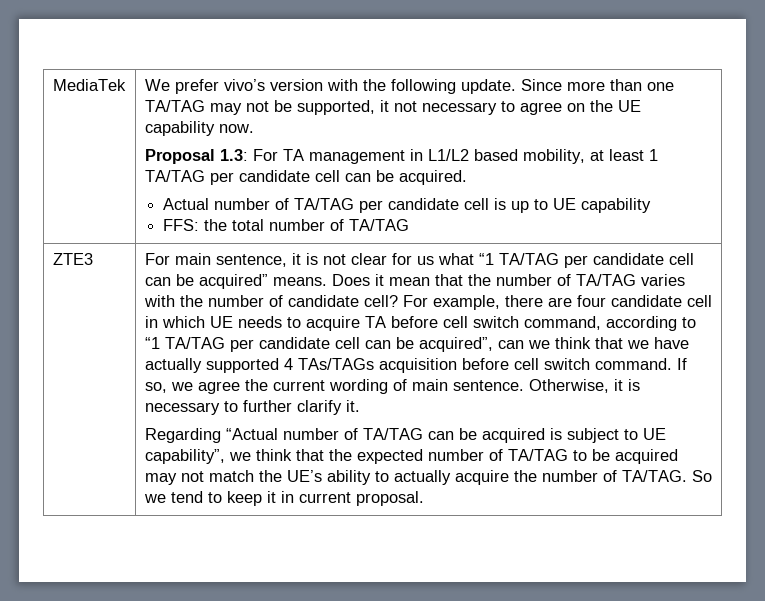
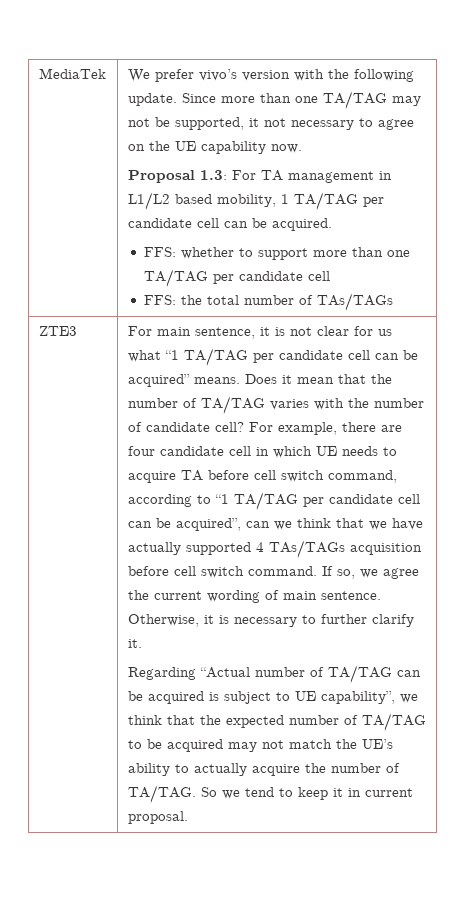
- Proposal 1.3: For TA management in L1/L2 based mobility, at least 1 TA/TAG per candidate cell can be acquired.
+ Proposal 1.3: For TA management in L1/L2 based mobility, 1 TA/TAG per candidate cell can be acquired.
- Actual number of TA/TAG per candidate cell is up to UE capability
+ FFS: whether to support more than one TA/TAG per candidate cell
- FFS: the total number of TA/TAG
+ FFS: the total number of TAs/TAGs

